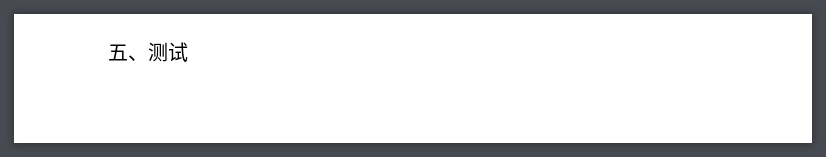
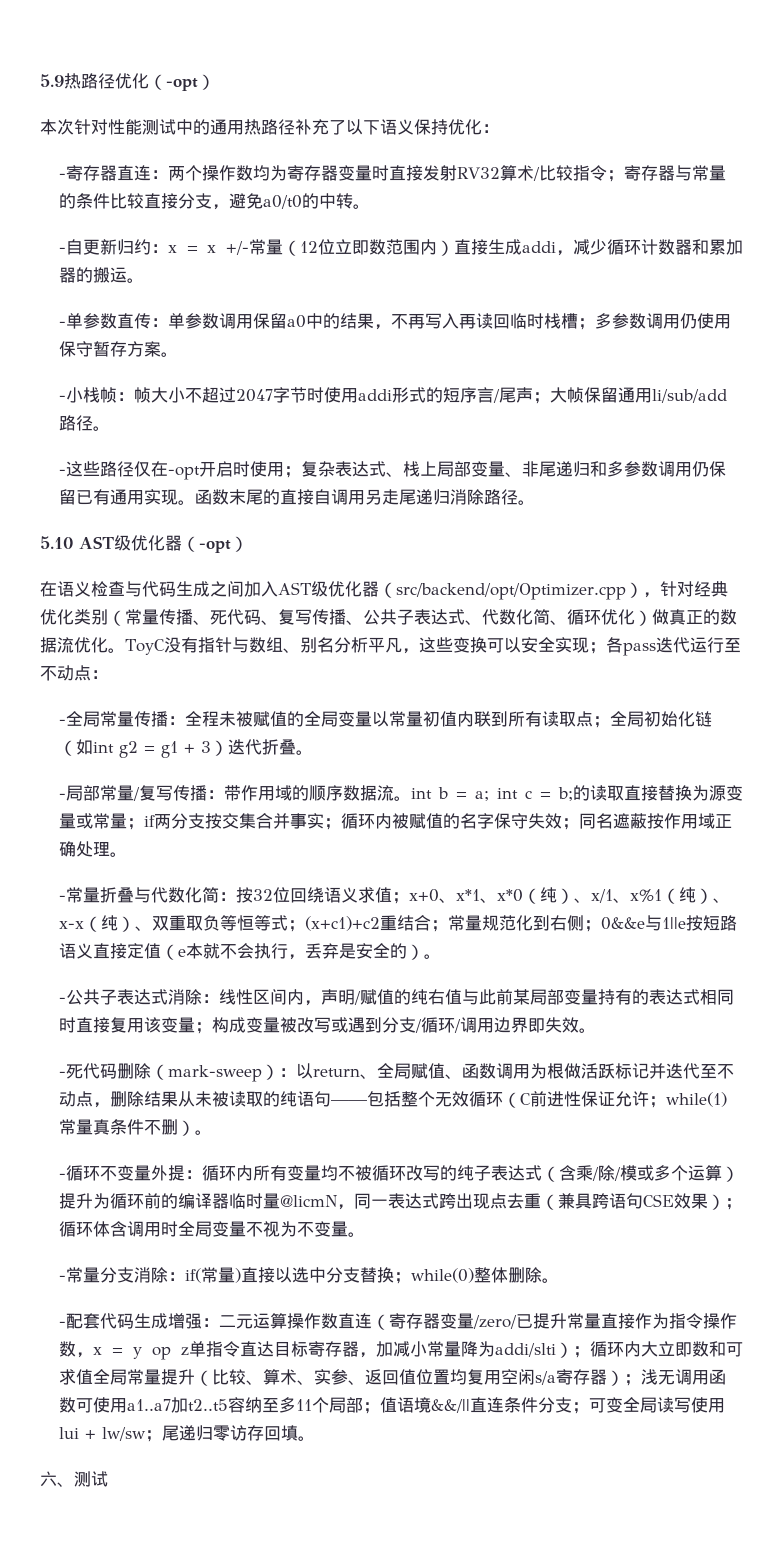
- 五、测试
+ 5.9热路径优化（-opt）
+ 本次针对性能测试中的通用热路径补充了以下语义保持优化：
+ -寄存器直连：两个操作数均为寄存器变量时直接发射RV32算术/比较指令；寄存器与常量的条件比较直接分支，避免a0/t0的中转。
+ -自更新归约：x = x +/-常量（12位立即数范围内）直接生成addi，减少循环计数器和累加器的搬运。
+ -单参数直传：单参数调用保留a0中的结果，不再写入再读回临时栈槽；多参数调用仍使用保守暂存方案。
+ -小栈帧：帧大小不超过2047字节时使用addi形式的短序言/尾声；大帧保留通用li/sub/add路径。
+ -这些路径仅在-opt开启时使用；复杂表达式、栈上局部变量、非尾递归和多参数调用仍保留已有通用实现。函数末尾的直接自调用另走尾递归消除路径。
+ 5.10 AST级优化器（-opt）
+ 在语义检查与代码生成之间加入AST级优化器（src/backend/opt/Optimizer.cpp），针对经典优化类别（常量传播、死代码、复写传播、公共子表达式、代数化简、循环优化）做真正的数据流优化。ToyC没有指针与数组、别名分析平凡，这些变换可以安全实现；各pass迭代运行至不动点：
+ -全局常量传播：全程未被赋值的全局变量以常量初值内联到所有读取点；全局初始化链（如int g2 = g1 + 3）迭代折叠。
+ -局部常量/复写传播：带作用域的顺序数据流。int b = a; int c = b;的读取直接替换为源变量或常量；if两分支按交集合并事实；循环内被赋值的名字保守失效；同名遮蔽按作用域正确处理。
+ -常量折叠与代数化简：按32位回绕语义求值；x+0、x*1、x*0（纯）、x/1、x%1（纯）、x-x（纯）、双重取负等恒等式；(x+c1)+c2重结合；常量规范化到右侧；0&&e与1||e按短路语义直接定值（e本就不会执行，丢弃是安全的）。
+ -公共子表达式消除：线性区间内，声明/赋值的纯右值与此前某局部变量持有的表达式相同时直接复用该变量；构成变量被改写或遇到分支/循环/调用边界即失效。
+ -死代码删除（mark-sweep）：以return、全局赋值、函数调用为根做活跃标记并迭代至不动点，删除结果从未被读取的纯语句——包括整个无效循环（C前进性保证允许；while(1)常量真条件不删）。
+ -循环不变量外提：循环内所有变量均不被循环改写的纯子表达式（含乘/除/模或多个运算）提升为循环前的编译器临时量@licmN，同一表达式跨出现点去重（兼具跨语句CSE效果）；循环体含调用时全局变量不视为不变量。
+ -常量分支消除：if(常量)直接以选中分支替换；while(0)整体删除。
+ -配套代码生成增强：二元运算操作数直连（寄存器变量/zero/已提升常量直接作为指令操作数，x = y op z单指令直达目标寄存器，加减小常量降为addi/slti）；循环内大立即数和可求值全局常量提升（比较、算术、实参、返回值位置均复用空闲s/a寄存器）；浅无调用函数可使用a1..a7加t2..t5容纳至多11个局部；值语境&&/||直连条件分支；可变全局读写使用lui + lw/sw；尾递归零访存回填。
+ 六、测试

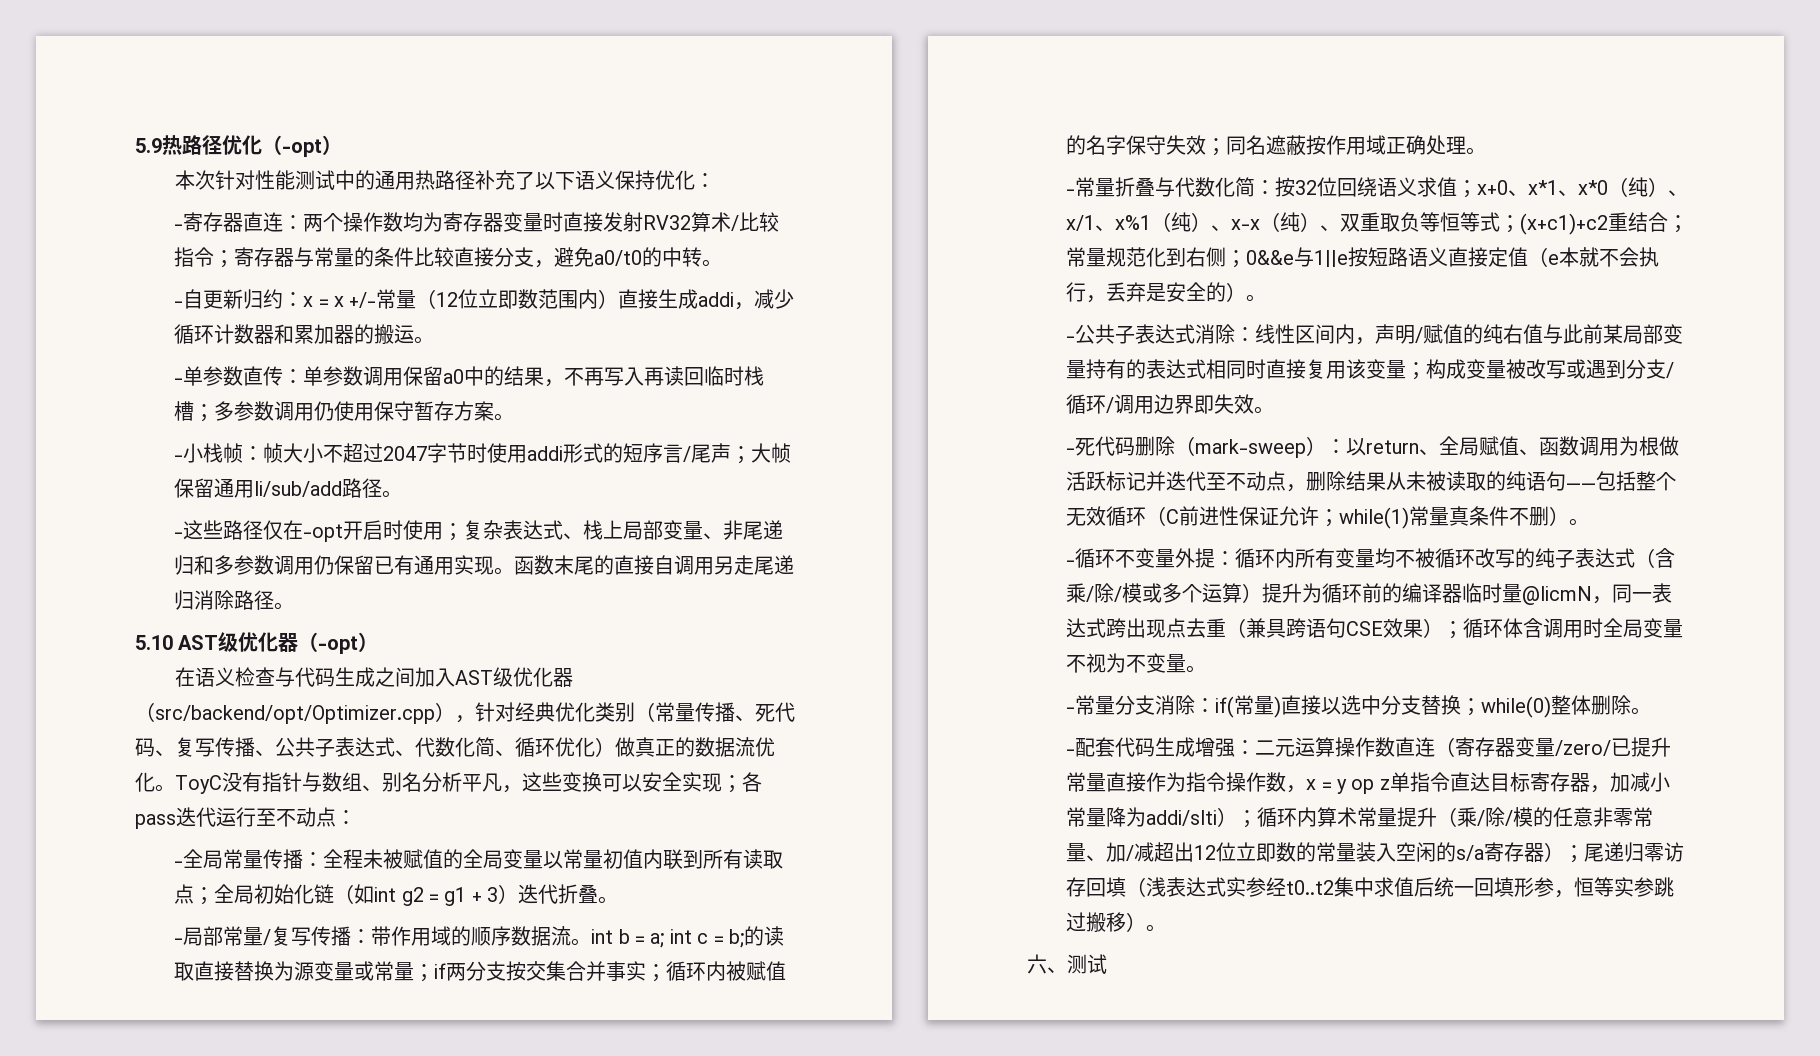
- -配套代码生成增强：二元运算操作数直连（寄存器变量/zero/已提升常量直接作为指令操作数，x = y op z单指令直达目标寄存器，加减小常量降为addi/slti）；循环内大立即数和可求值全局常量提升（比较、算术、实参、返回值位置均复用空闲s/a寄存器）；浅无调用函数可使用a1..a7加t2..t5容纳至多11个局部；值语境&&/||直连条件分支；可变全局读写使用lui + lw/sw；尾递归零访存回填。
+ -配套代码生成增强：二元运算操作数直连（寄存器变量/zero/已提升常量直接作为指令操作数，x = y op z单指令直达目标寄存器，加减小常量降为addi/slti）；循环内算术常量提升（乘/除/模的任意非零常量、加/减超出12位立即数的常量装入空闲的s/a寄存器）；尾递归零访存回填（浅表达式实参经t0..t2集中求值后统一回填形参，恒等实参跳过搬移）。

